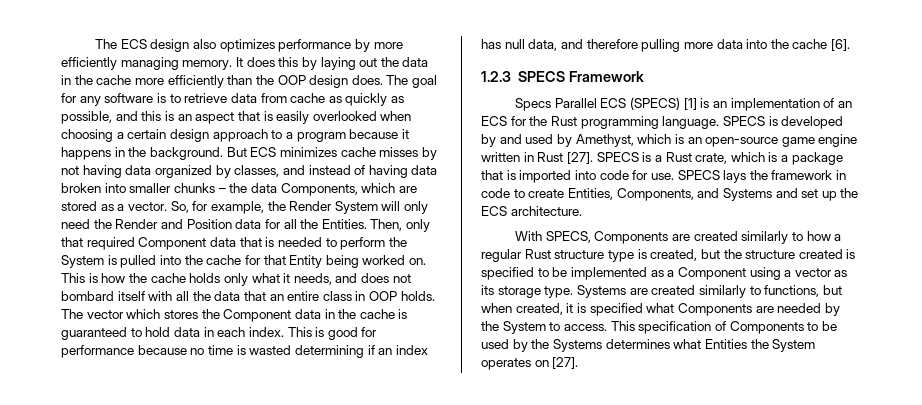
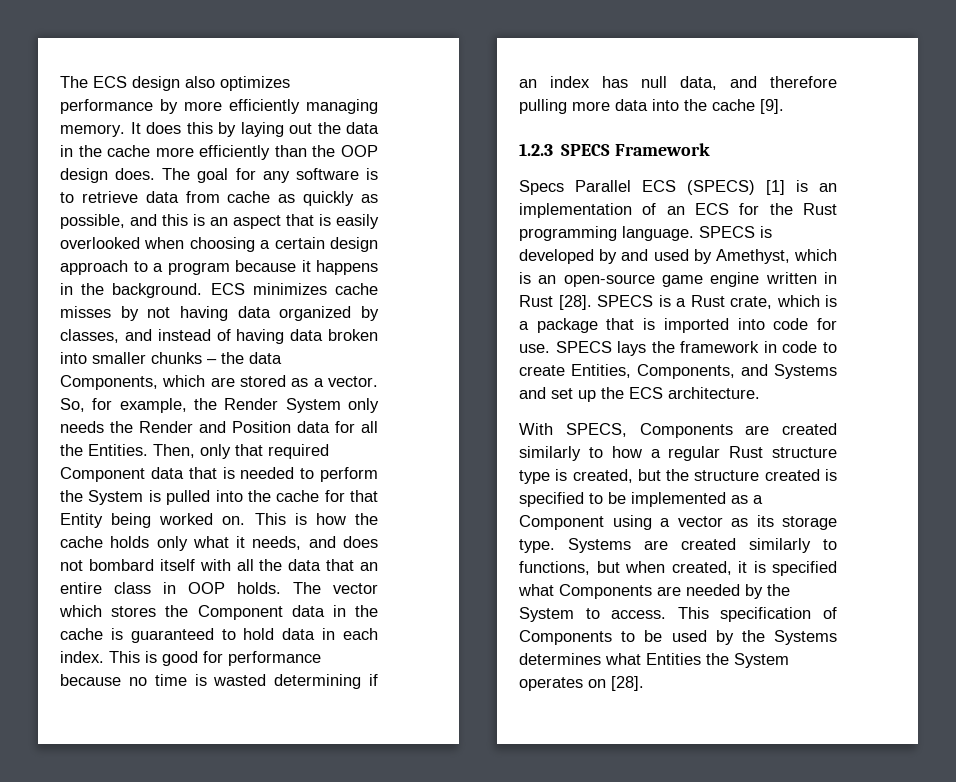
- But ECS minimizes cache misses by not having data organized by classes, and instead of having data broken into smaller chunks – the data Components, which are stored as a vector.
+ ECS minimizes cache misses by not having data organized by classes, and instead of having data broken into smaller chunks – the data Components, which are stored as a vector.
- So, for example, the Render System will only need the Render and Position data for all the Entities.
+ So, for example, the Render System only needs the Render and Position data for all the Entities.
- This is good for performance because no time is wasted determining if an index has null data, and therefore pulling more data into the cache [6].
+ This is good for performance because no time is wasted determining if an index has null data, and therefore pulling more data into the cache [9].
- SPECS is developed by and used by Amethyst, which is an open-source game engine written in Rust [27].
+ SPECS is developed by and used by Amethyst, which is an open-source game engine written in Rust [28].
- This specification of Components to be used by the Systems determines what Entities the System operates on [27].
+ This specification of Components to be used by the Systems determines what Entities the System operates on [28].

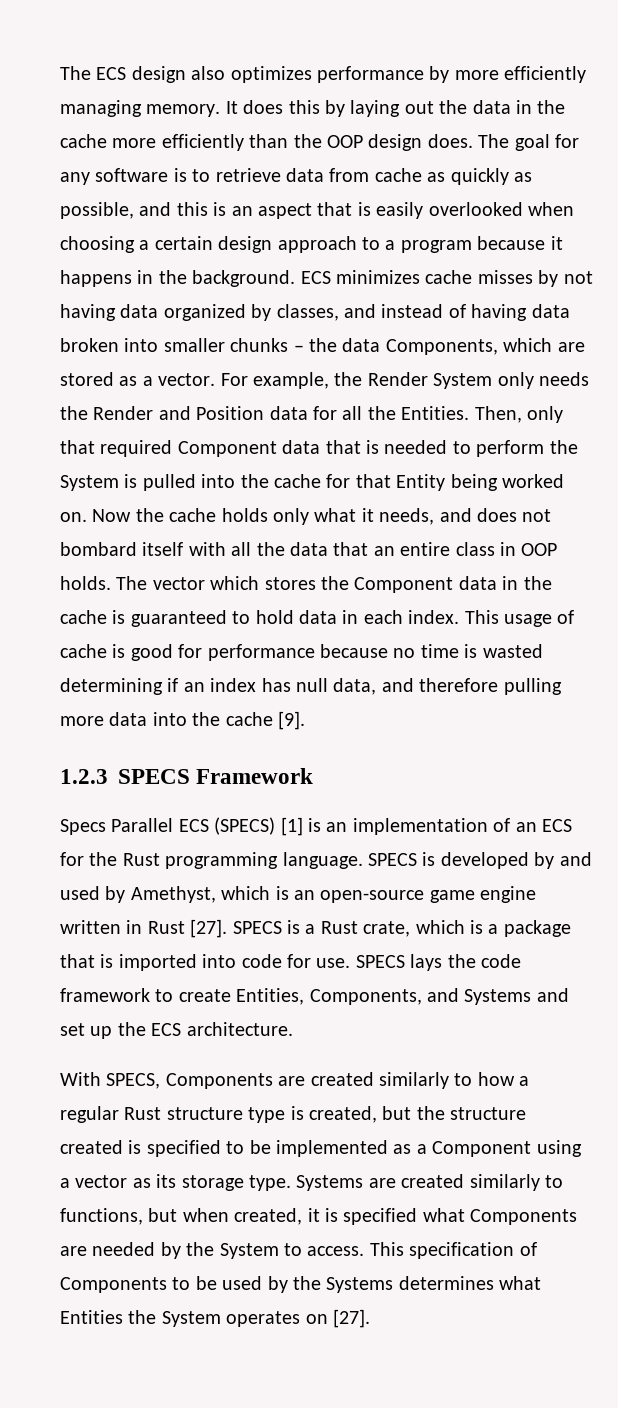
- So, for example, the Render System only needs the Render and Position data for all the Entities.
+ For example, the Render System only needs the Render and Position data for all the Entities.
- This is how the cache holds only what it needs, and does not bombard itself with all the data that an entire class in OOP holds.
+ Now the cache holds only what it needs, and does not bombard itself with all the data that an entire class in OOP holds.
- This is good for performance because no time is wasted determining if an index has null data, and therefore pulling more data into the cache [9].
+ This usage of cache is good for performance because no time is wasted determining if an index has null data, and therefore pulling more data into the cache [9].
- SPECS is developed by and used by Amethyst, which is an open-source game engine written in Rust [28].
+ SPECS is developed by and used by Amethyst, which is an open-source game engine written in Rust [27].
- SPECS lays the framework in code to create Entities, Components, and Systems and set up the ECS architecture.
+ SPECS lays the code framework to create Entities, Components, and Systems and set up the ECS architecture.
- This specification of Components to be used by the Systems determines what Entities the System operates on [28].
+ This specification of Components to be used by the Systems determines what Entities the System operates on [27].

